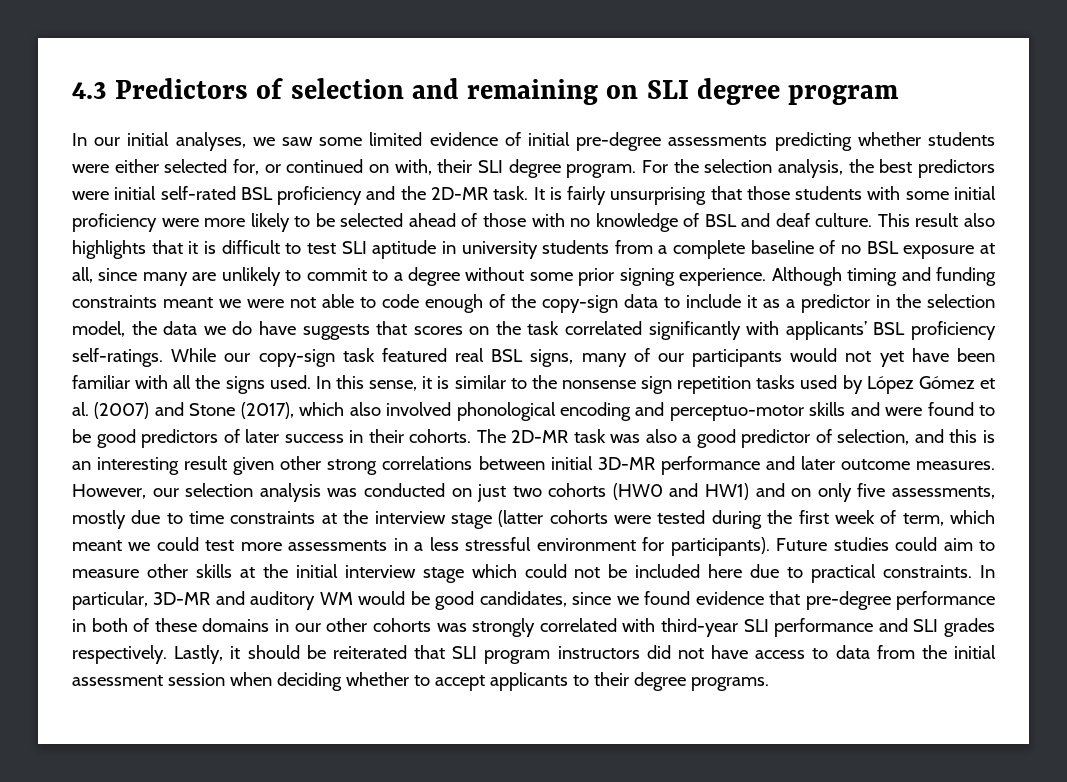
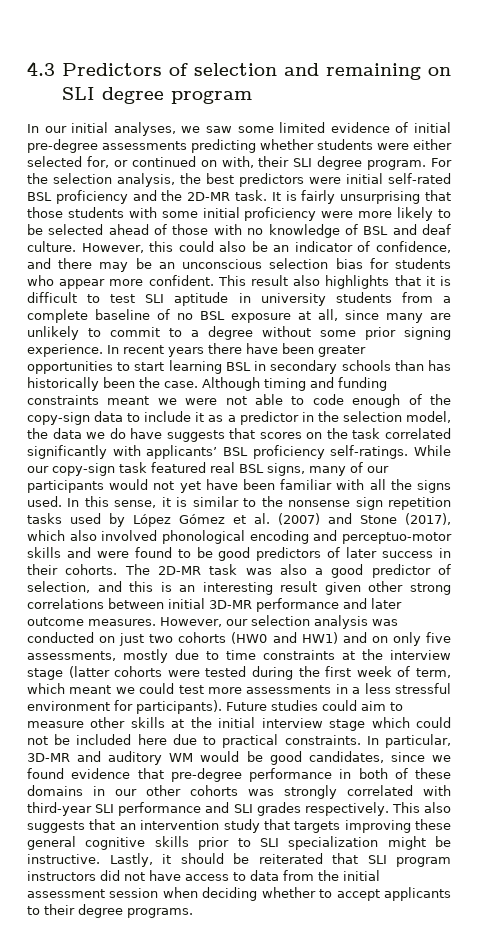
+ However, this could also be an indicator of confidence, and there may be an unconscious selection bias for students who appear more confident.
+ In recent years there have been greater opportunities to start learning BSL in secondary schools than has historically been the case.
+ This also suggests that an intervention study that targets improving these general cognitive skills prior to SLI specialization might be instructive.

